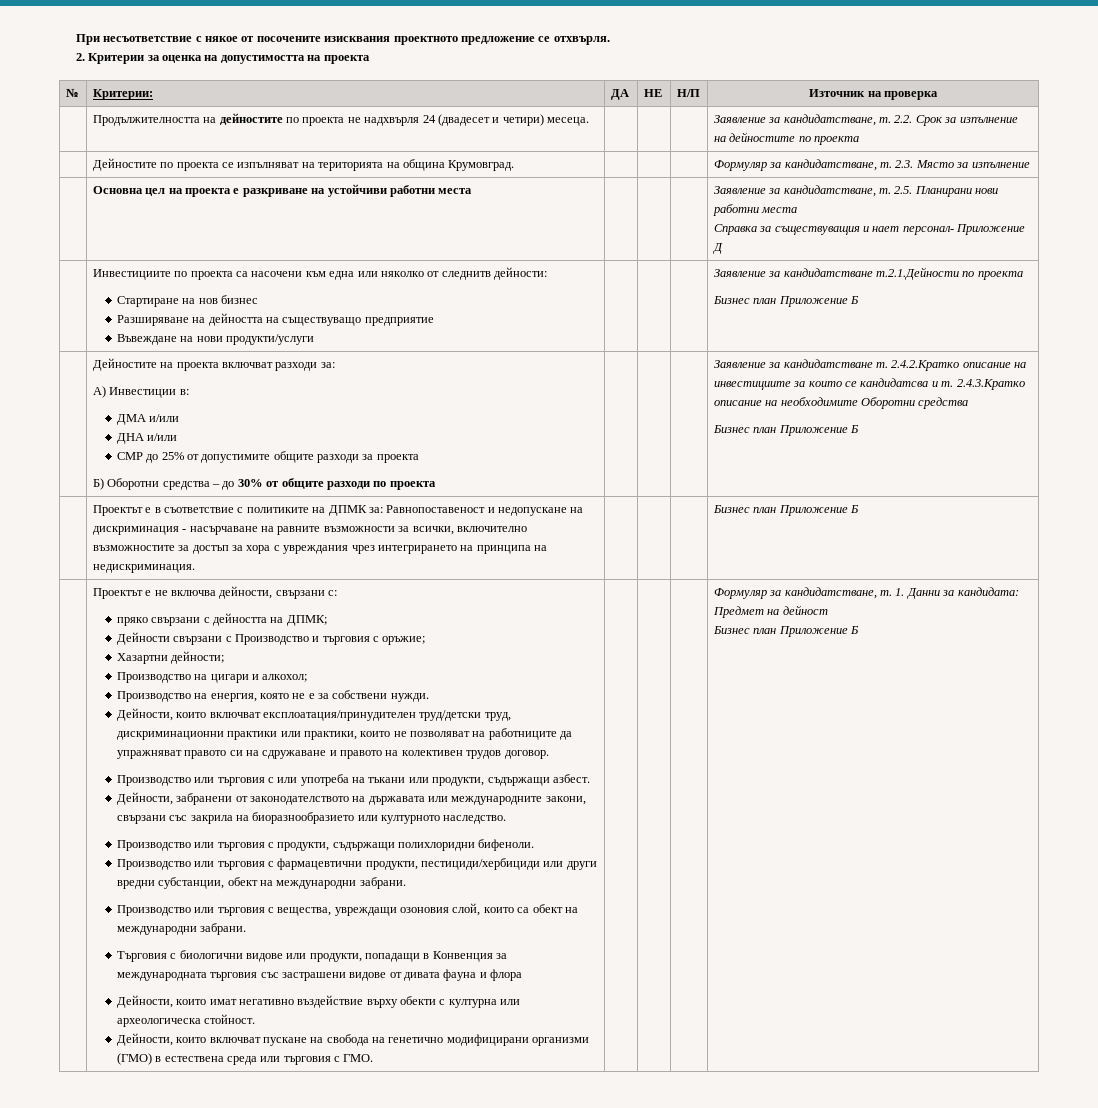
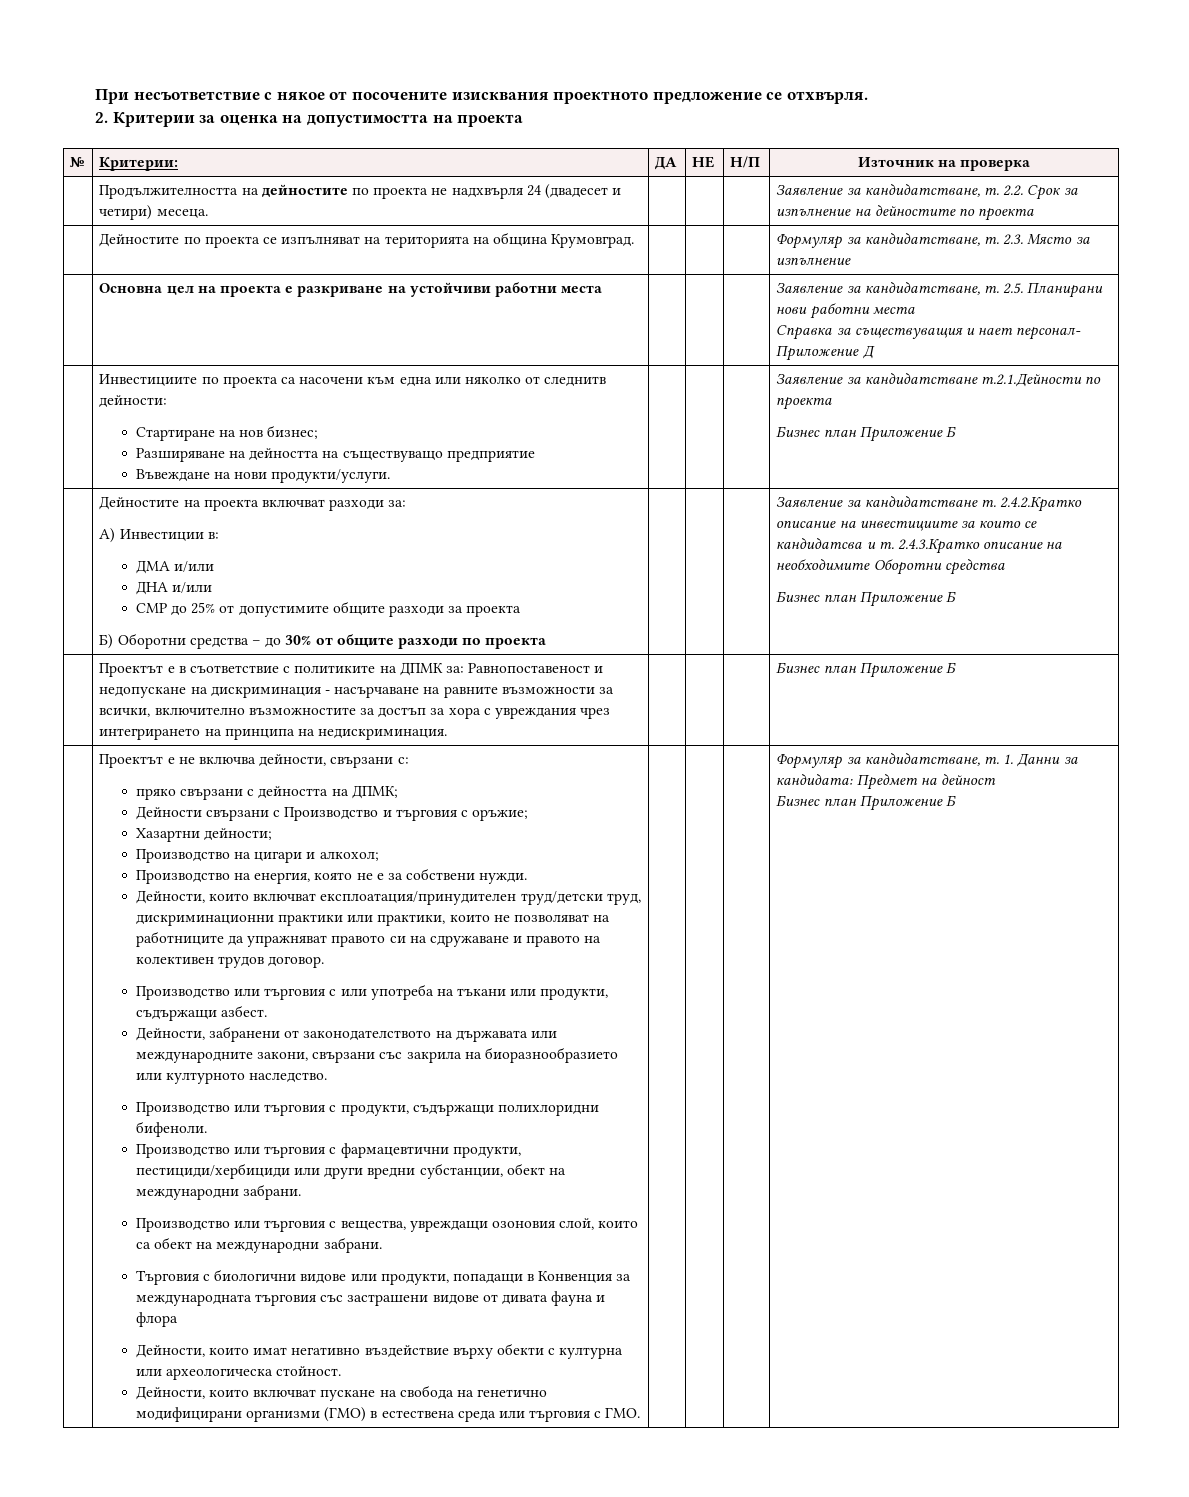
  | Инвестициите по проекта са насочени към една или няколко от следнитв дейности:
- Стартиране на нов бизнес
+ Стартиране на нов бизнес;
  Разширяване на дейността на съществуващо предприятие
- Въвеждане на нови продукти/услуги | | | | Заявление за кандидатстване т.2.1.Дейности по проекта
+ Въвеждане на нови продукти/услуги. | | | | Заявление за кандидатстване т.2.1.Дейности по проекта

